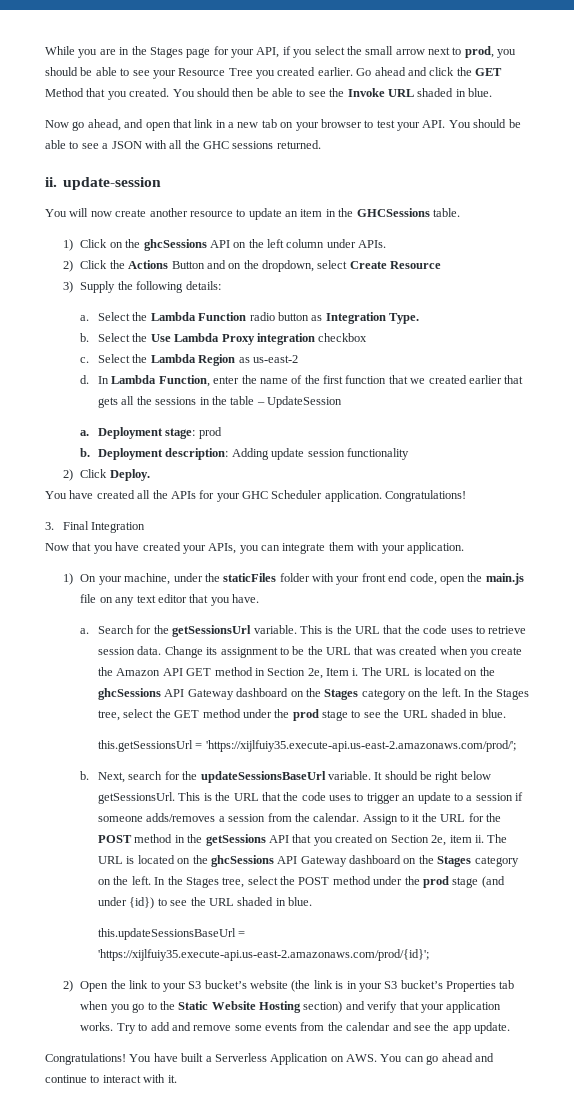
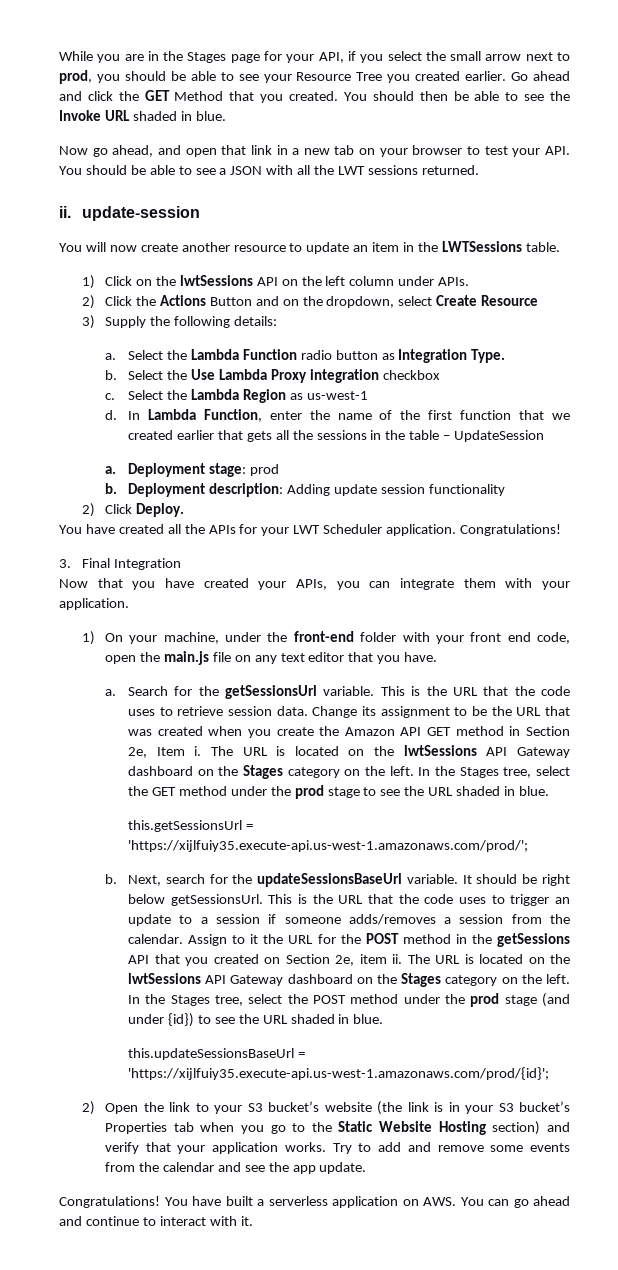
- Now go ahead, and open that link in a new tab on your browser to test your API. You should be able to see a JSON with all the GHC sessions returned.
+ Now go ahead, and open that link in a new tab on your browser to test your API. You should be able to see a JSON with all the LWT sessions returned.
- You will now create another resource to update an item in the GHCSessions table.
+ You will now create another resource to update an item in the LWTSessions table.
- 1) Click on the ghcSessions API on the left column under APIs.
+ 1) Click on the lwtSessions API on the left column under APIs.
- Select the Lambda Region as us-east-2
+ Select the Lambda Region as us-west-1
- You have created all the APIs for your GHC Scheduler application.
+ You have created all the APIs for your LWT Scheduler application.
- 1) On your machine, under the staticFiles folder with your front end code, open the main.js file on any text editor that you have.
+ 1) On your machine, under the front-end folder with your front end code, open the main.js file on any text editor that you have.
- Change its assignment to be the URL that was created when you create the Amazon API GET method in Section 2e, Item i. The URL is located on the ghcSessions API Gateway dashboard on the Stages category on the left.
+ Change its assignment to be the URL that was created when you create the Amazon API GET method in Section 2e, Item i. The URL is located on the lwtSessions API Gateway dashboard on the Stages category on the left.
- this.getSessionsUrl = 'https://xijlfuiy35.execute-api.us-east-2.amazonaws.com/prod/';
+ this.getSessionsUrl = 'https://xijlfuiy35.execute-api.us-west-1.amazonaws.com/prod/';
- Assign to it the URL for the POST method in the getSessions API that you created on Section 2e, item ii. The URL is located on the ghcSessions API Gateway dashboard on the Stages category on the left.
+ Assign to it the URL for the POST method in the getSessions API that you created on Section 2e, item ii. The URL is located on the lwtSessions API Gateway dashboard on the Stages category on the left.
- this.updateSessionsBaseUrl = 'https://xijlfuiy35.execute-api.us-east-2.amazonaws.com/prod/{id}';
+ this.updateSessionsBaseUrl = 'https://xijlfuiy35.execute-api.us-west-1.amazonaws.com/prod/{id}';
- You have built a Serverless Application on AWS. You can go ahead and continue to interact with it.
+ You have built a serverless application on AWS. You can go ahead and continue to interact with it.

